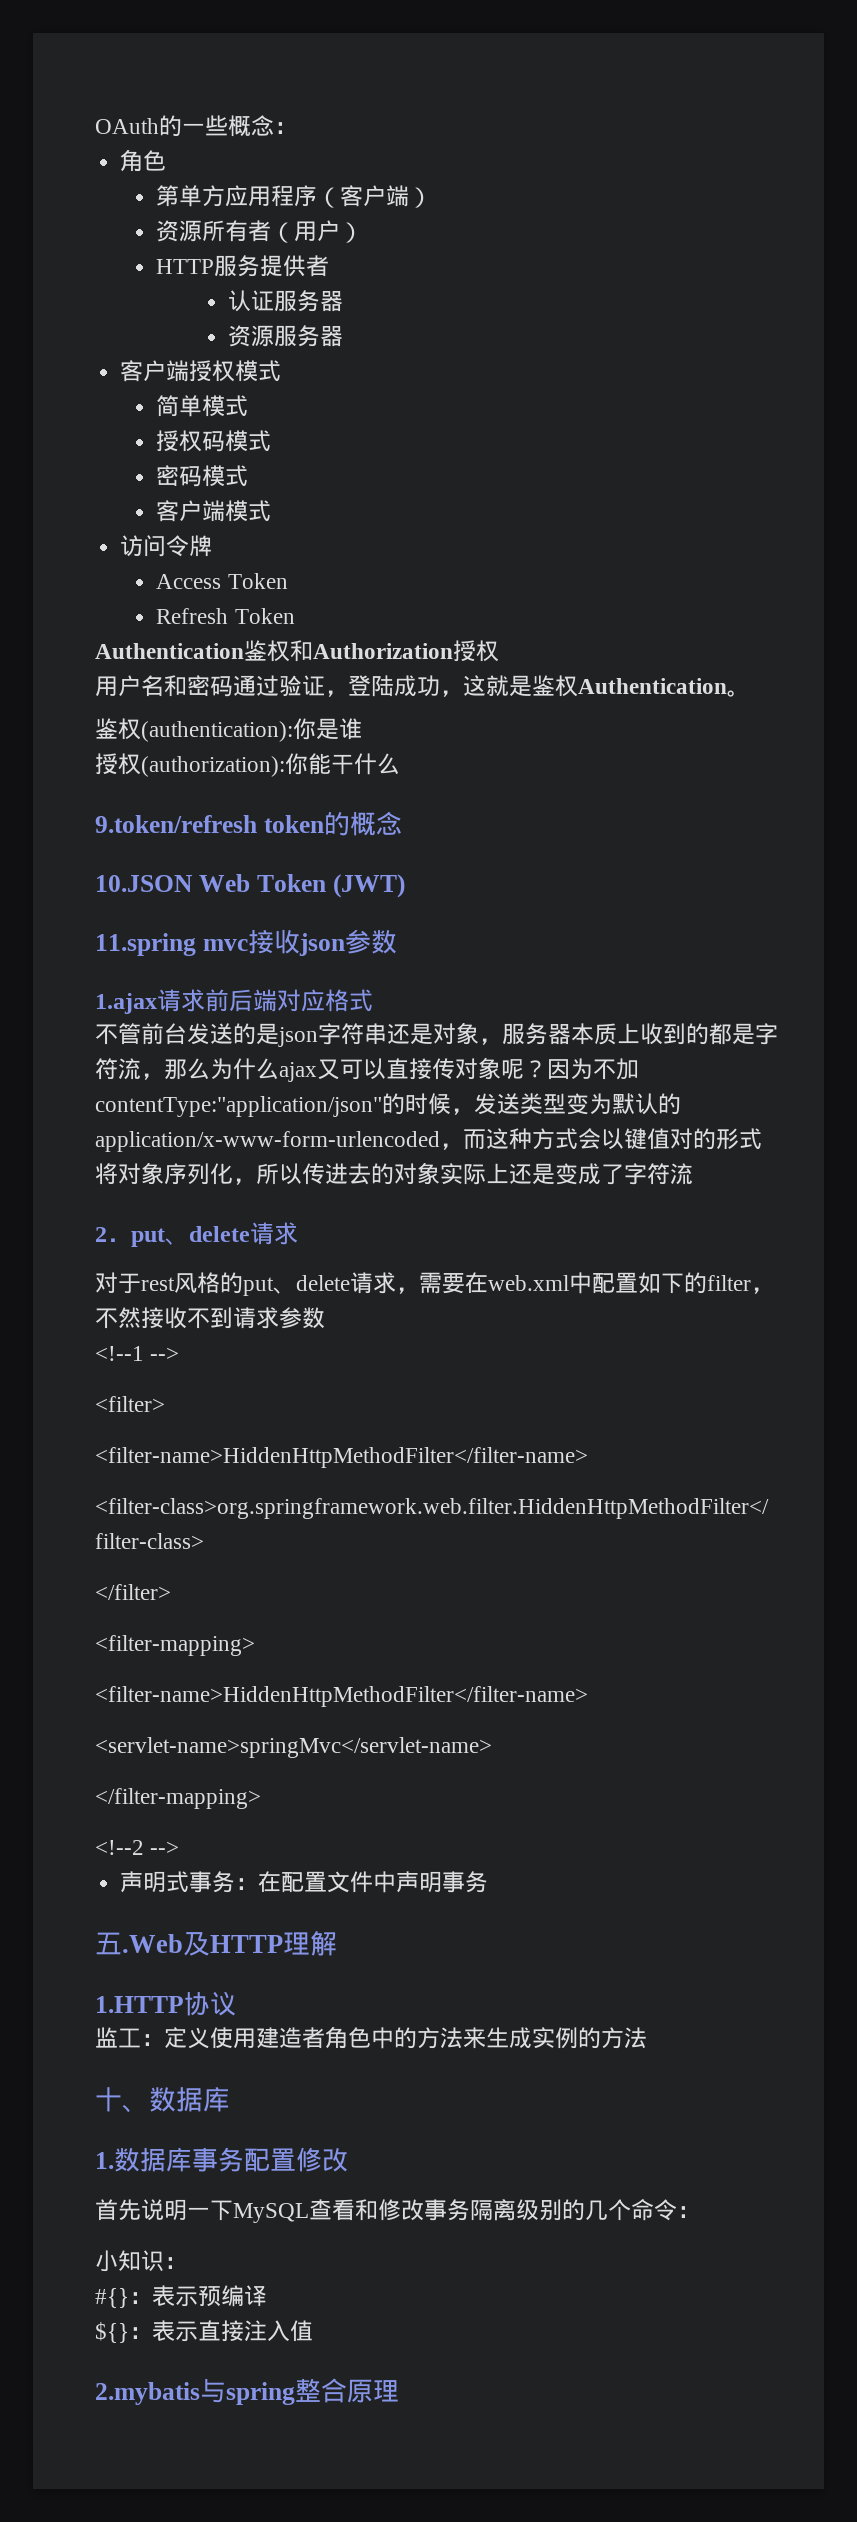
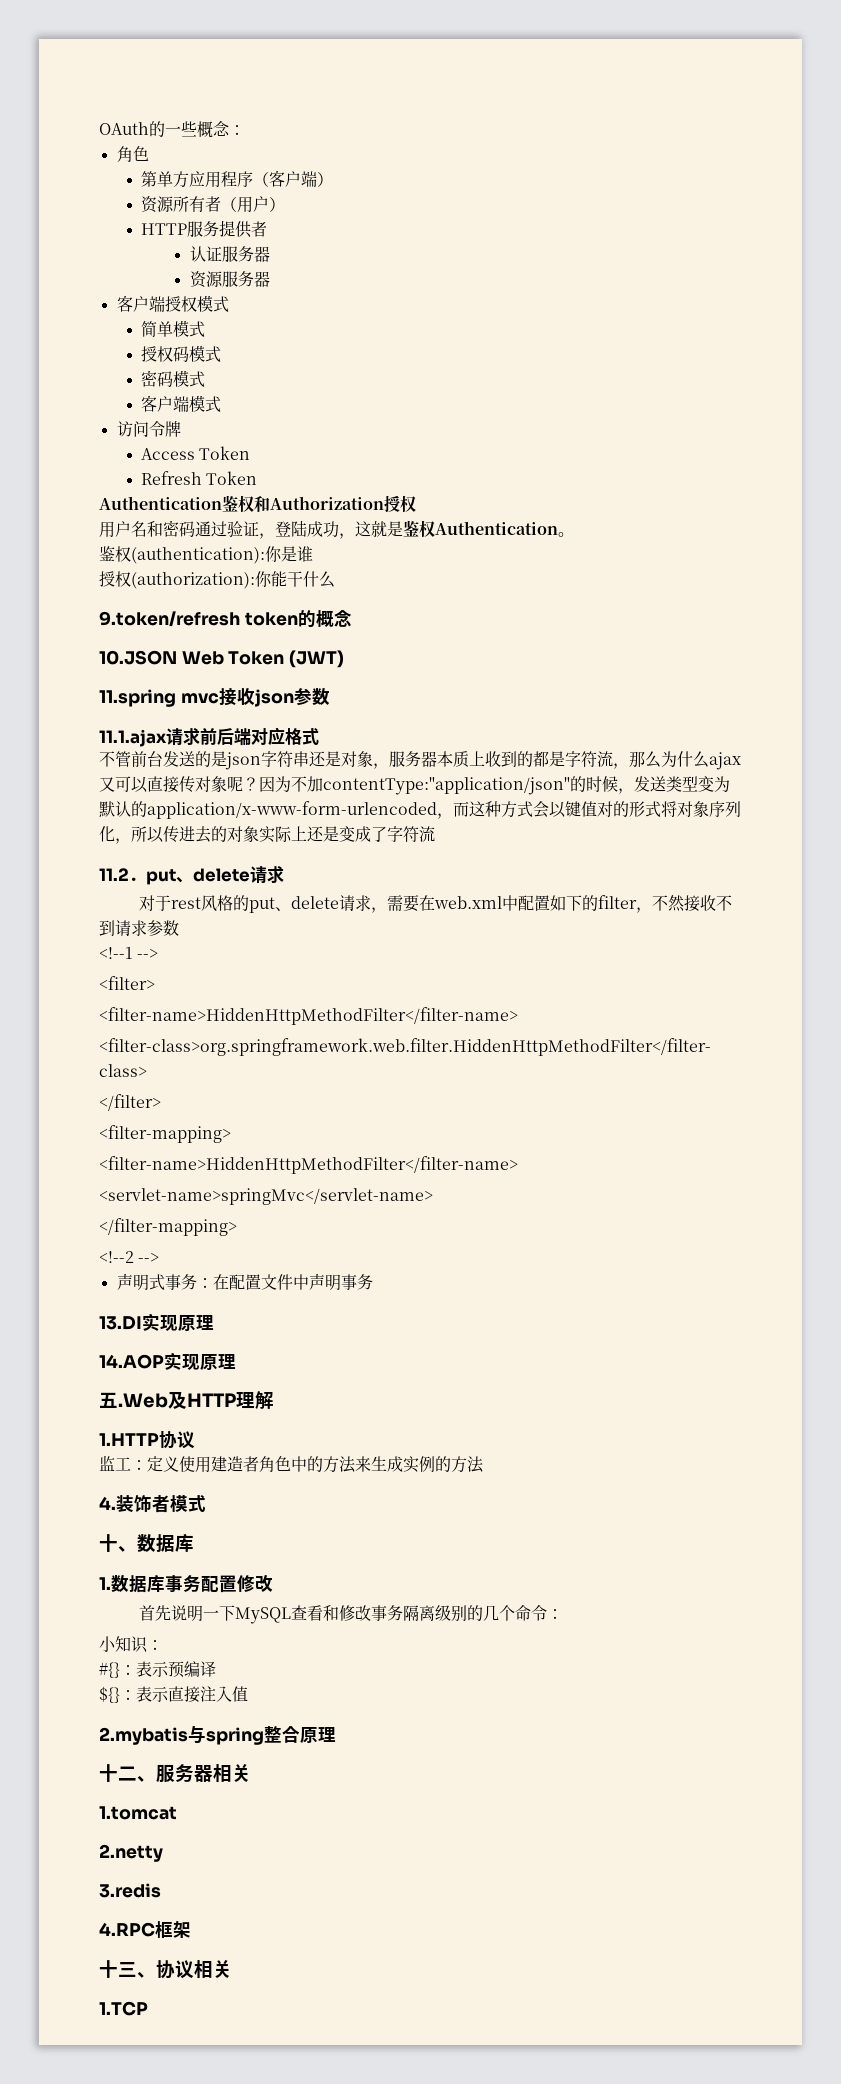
- 1.ajax请求前后端对应格式
+ 11.1.ajax请求前后端对应格式
- 2．put、delete请求
+ 11.2．put、delete请求
+ 13.DI实现原理
+ 14.AOP实现原理
+ 4.装饰者模式
+ 十二、服务器相关
+ 1.tomcat
+ 2.netty
+ 3.redis
+ 4.RPC框架
+ 十三、协议相关
+ 1.TCP

